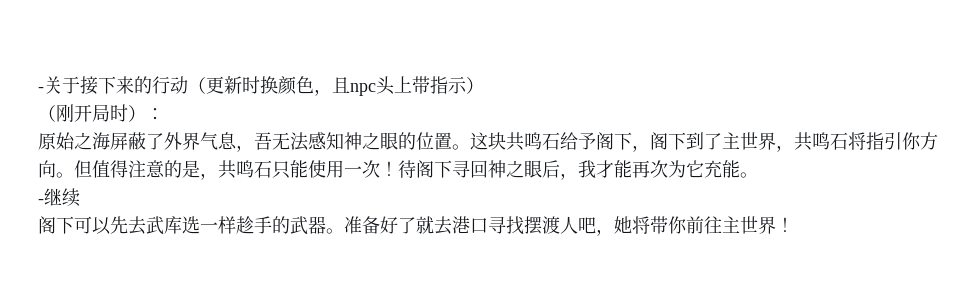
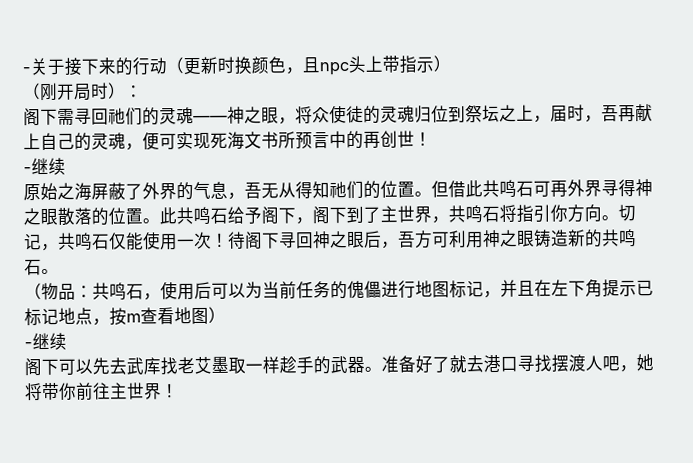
+ 阁下需寻回祂们的灵魂——神之眼，将众使徒的灵魂归位到祭坛之上，届时，吾再献上自己的灵魂，便可实现死海文书所预言中的再创世！
+ -继续
- 原始之海屏蔽了外界气息，吾无法感知神之眼的位置。这块共鸣石给予阁下，阁下到了主世界，共鸣石将指引你方向。
+ 原始之海屏蔽了外界的气息，吾无从得知祂们的位置。但借此共鸣石可再外界寻得神之眼散落的位置。此共鸣石给予阁下，阁下到了主世界，共鸣石将指引你方向。
- 但值得注意的是，共鸣石只能使用一次！
+ 切记，共鸣石仅能使用一次！
- 待阁下寻回神之眼后，我才能再次为它充能。
+ 待阁下寻回神之眼后，吾方可利用神之眼铸造新的共鸣石。
+ （物品：共鸣石，使用后可以为当前任务的傀儡进行地图标记，并且在左下角提示已标记地点，按m查看地图）
- 阁下可以先去武库选一样趁手的武器。
+ 阁下可以先去武库找老艾墨取一样趁手的武器。

